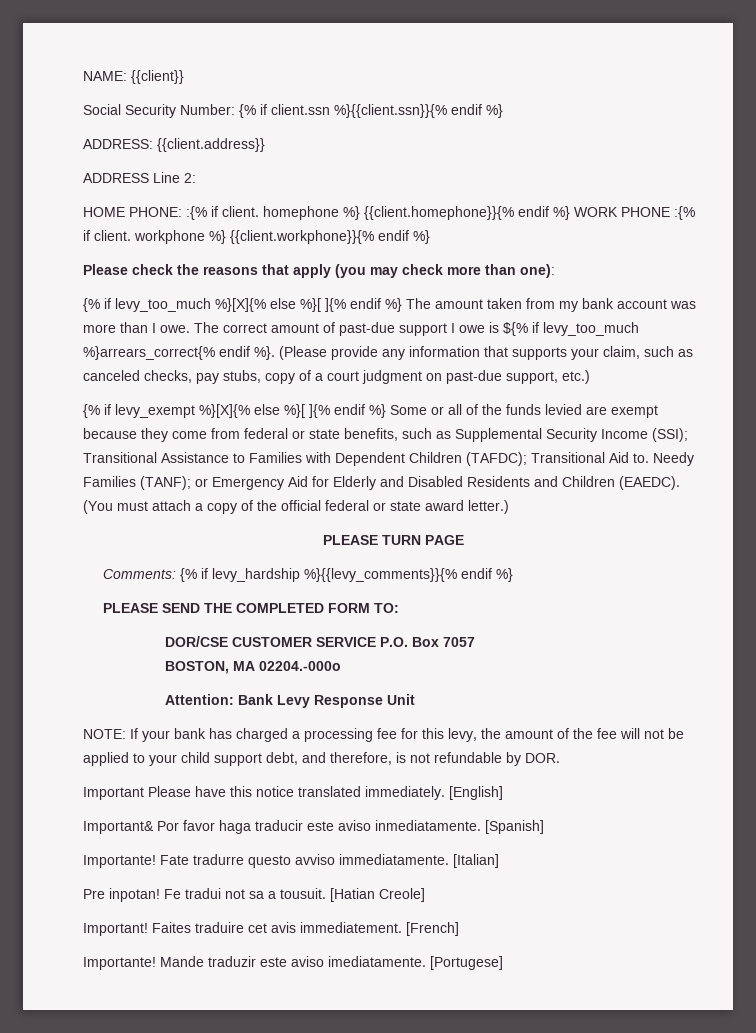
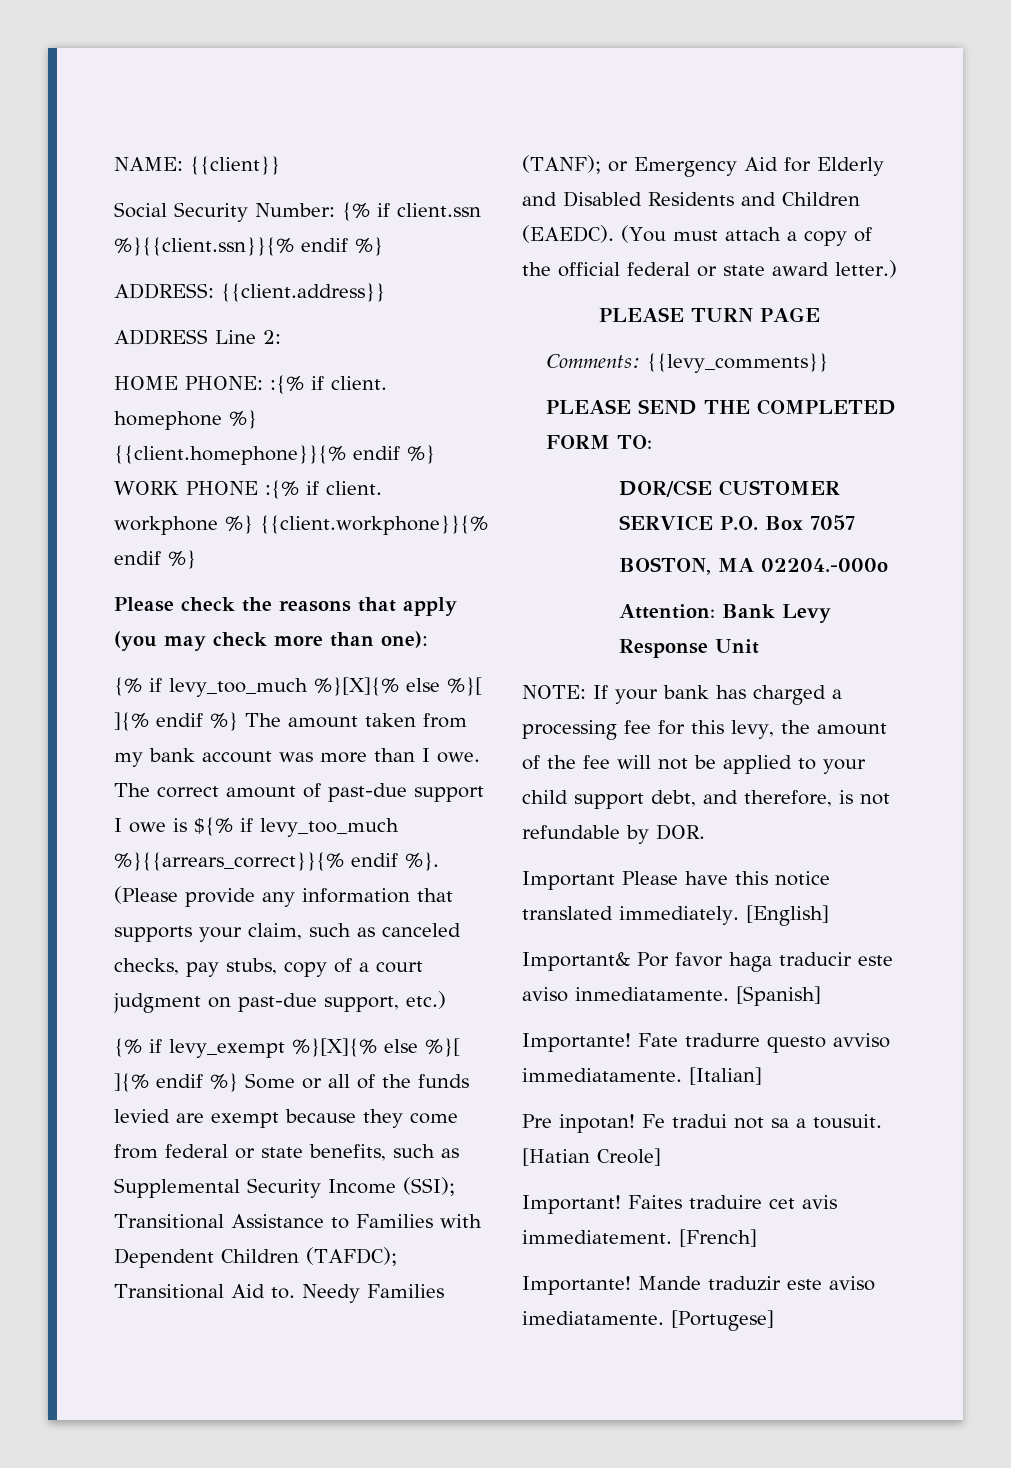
- The correct amount of past-due support I owe is ${% if levy_too_much %}arrears_correct{% endif %}.
+ The correct amount of past-due support I owe is ${% if levy_too_much %}{{arrears_correct}}{% endif %}.
- Comments: {% if levy_hardship %}{{levy_comments}}{% endif %}
+ Comments: {{levy_comments}}

